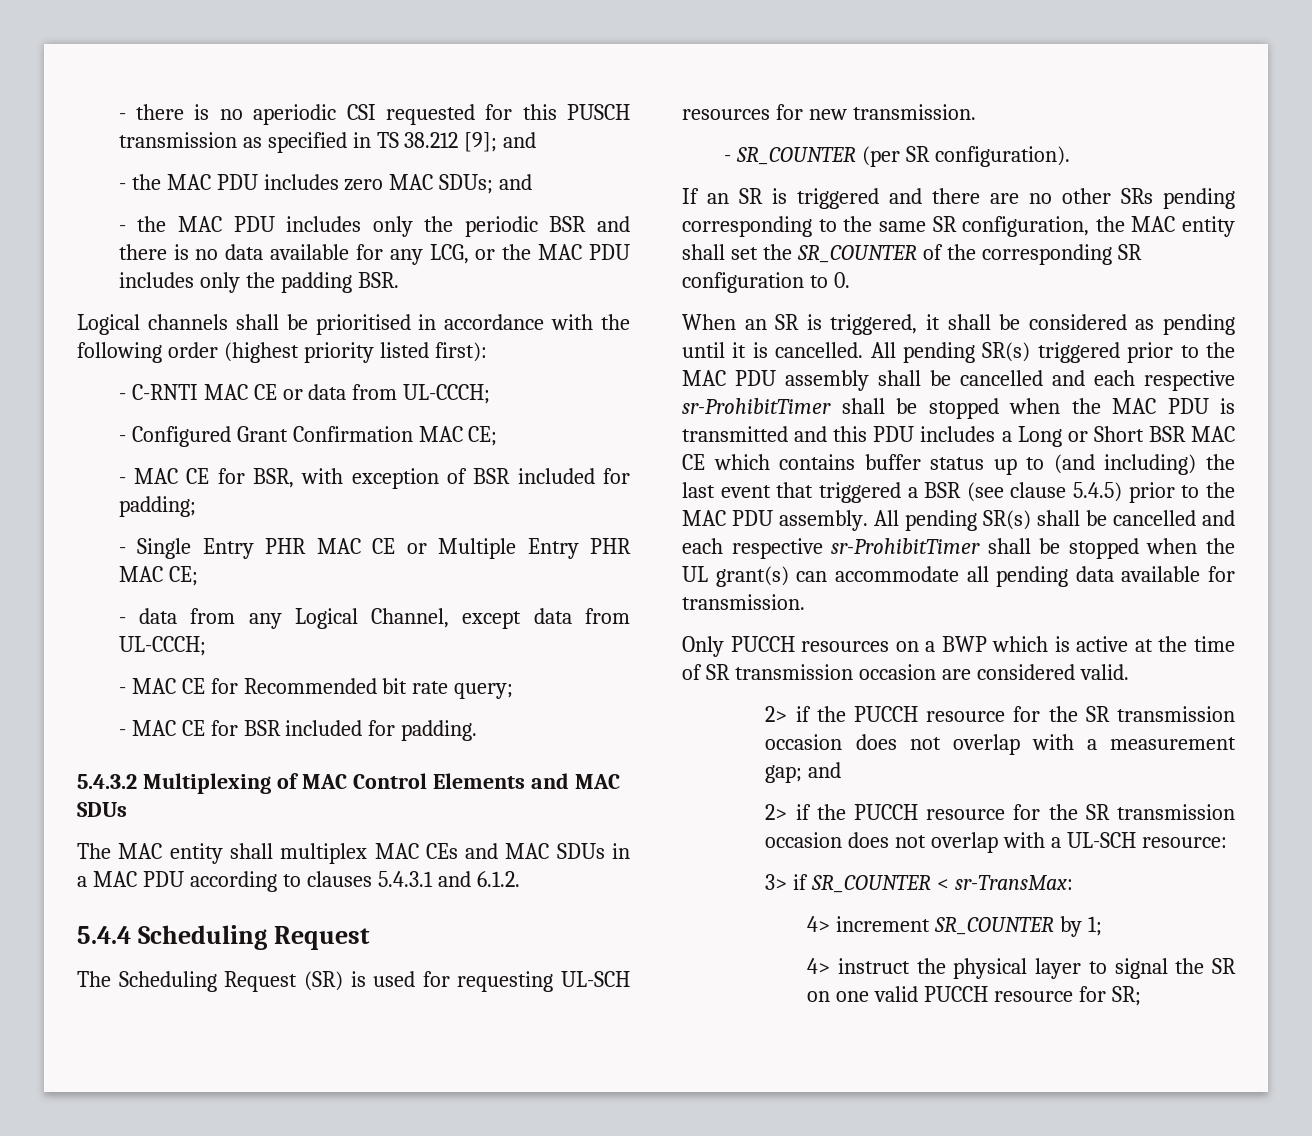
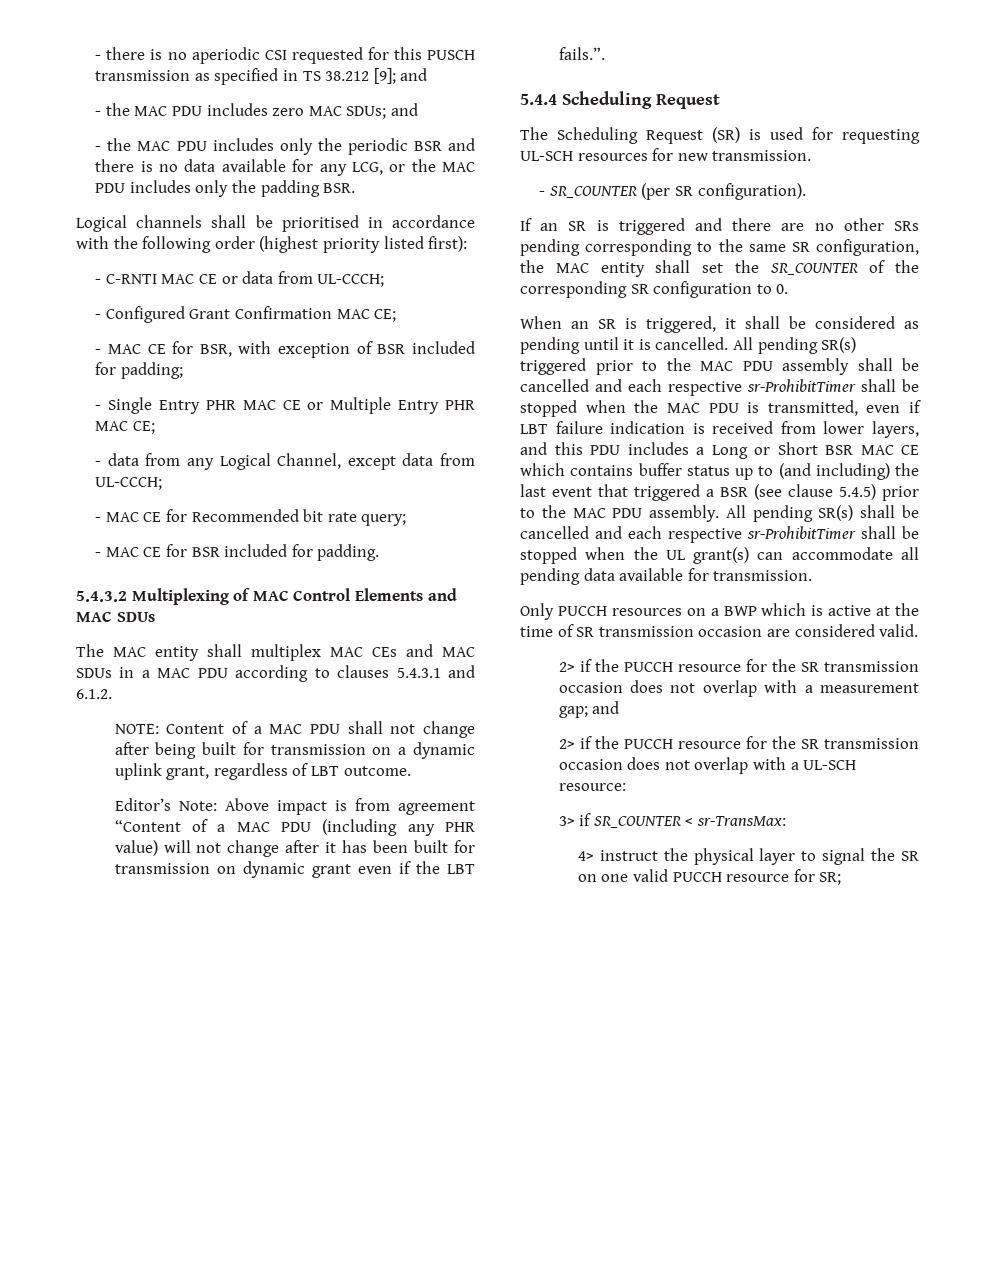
+ NOTE: Content of a MAC PDU shall not change after being built for transmission on a dynamic uplink grant, regardless of LBT outcome.
+ Editor’s Note: Above impact is from agreement “Content of a MAC PDU (including any PHR value) will not change after it has been built for transmission on dynamic grant even if the LBT fails.”.
- All pending SR(s) triggered prior to the MAC PDU assembly shall be cancelled and each respective sr-ProhibitTimer shall be stopped when the MAC PDU is transmitted and this PDU includes a Long or Short BSR MAC CE which contains buffer status up to (and including) the last event that triggered a BSR (see clause 5.4.5) prior to the MAC PDU assembly.
+ All pending SR(s) triggered prior to the MAC PDU assembly shall be cancelled and each respective sr-ProhibitTimer shall be stopped when the MAC PDU is transmitted, even if LBT failure indication is received from lower layers, and this PDU includes a Long or Short BSR MAC CE which contains buffer status up to (and including) the last event that triggered a BSR (see clause 5.4.5) prior to the MAC PDU assembly.
- 4> increment SR_COUNTER by 1;

